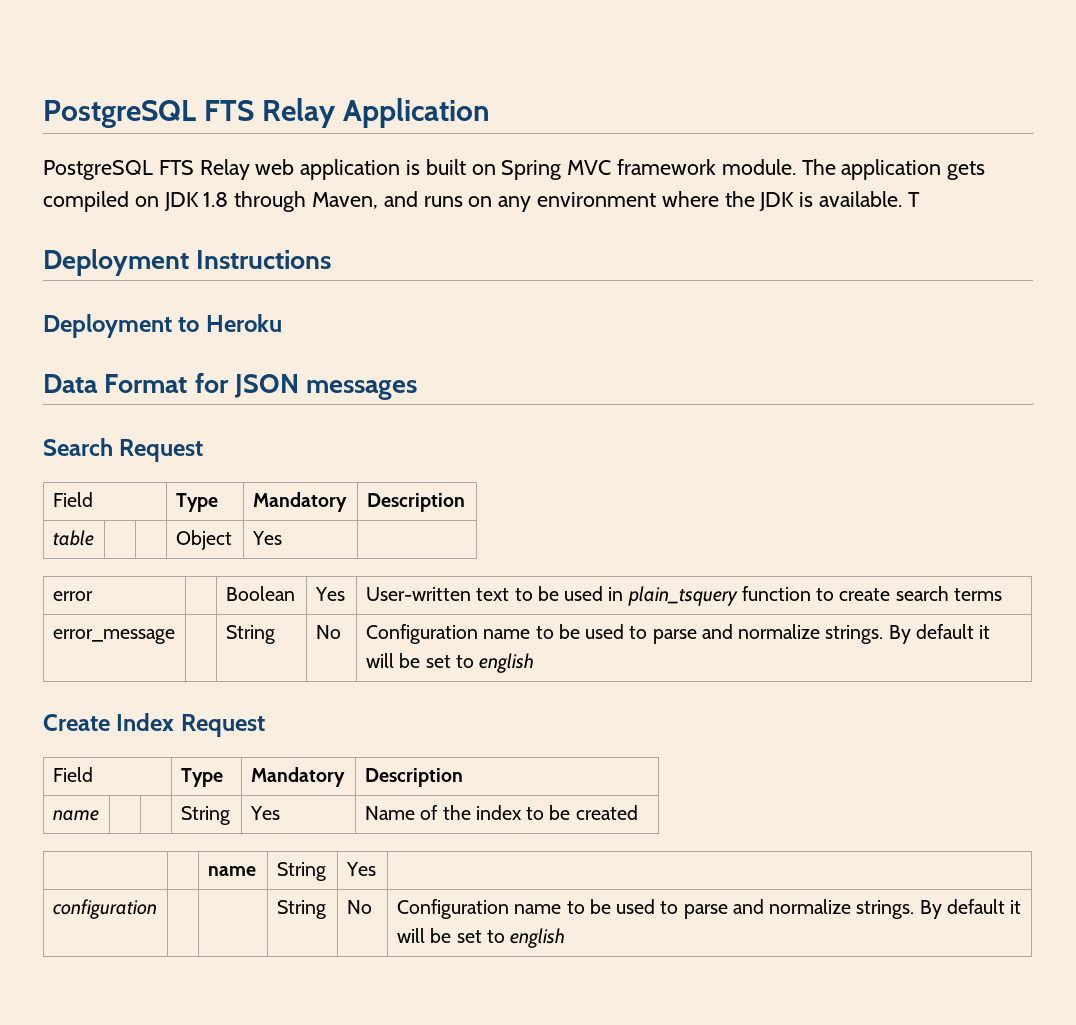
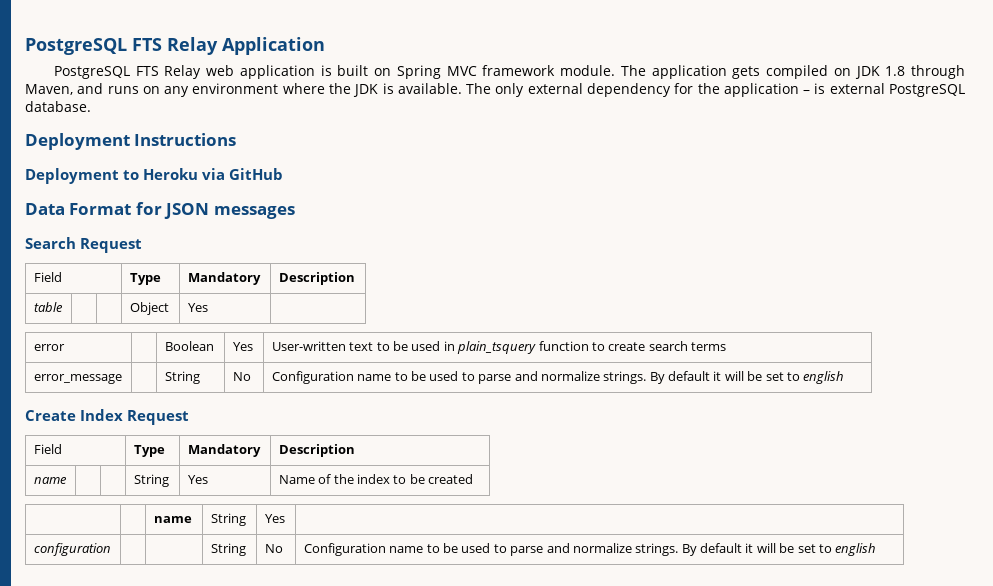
- T
+ The only external dependency for the application – is external PostgreSQL database.
- Deployment to Heroku
+ Deployment to Heroku via GitHub

